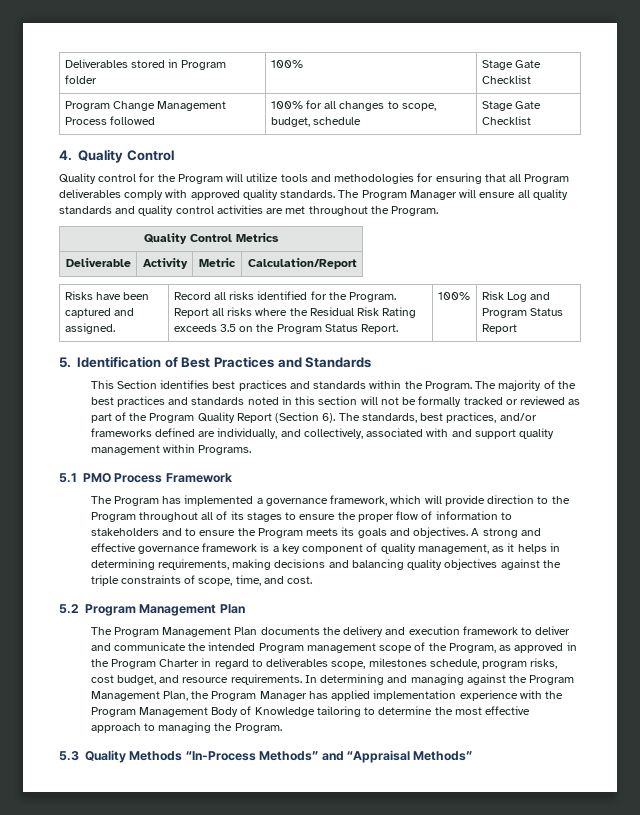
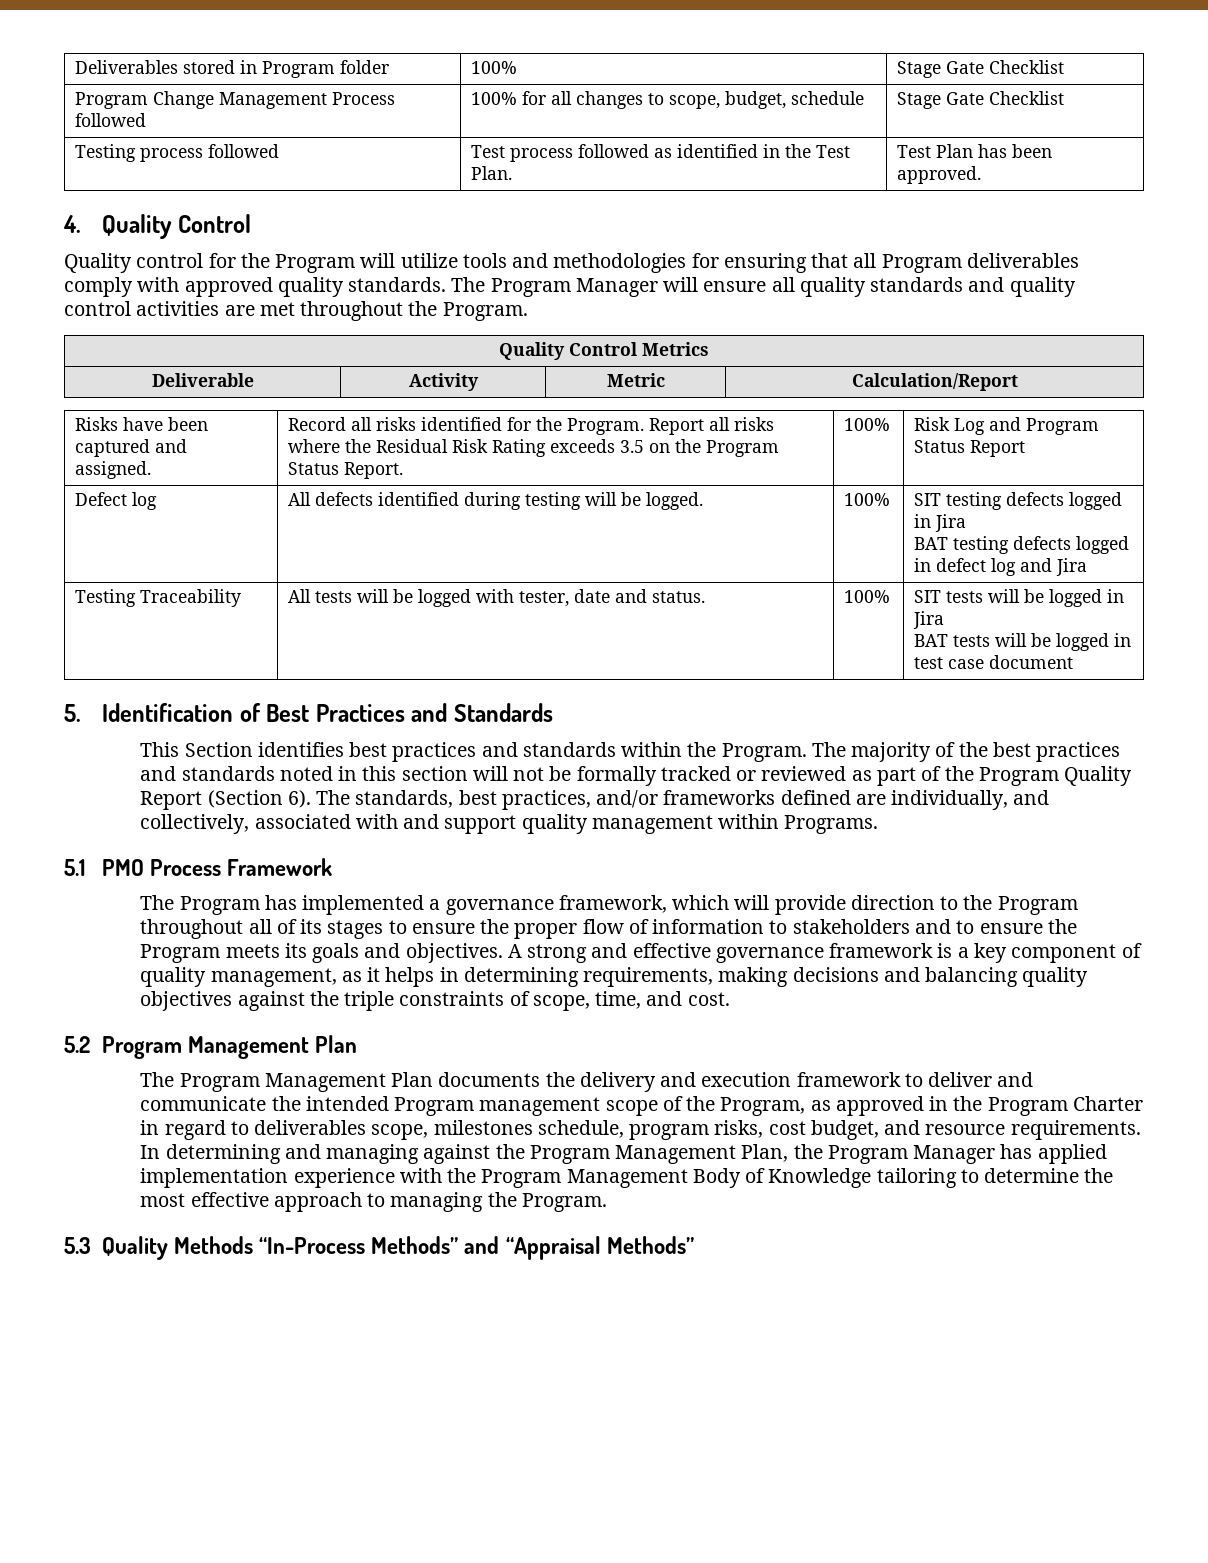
+ Testing process followed | Test process followed as identified in the Test Plan. | Test Plan has been approved.
+ Defect log | All defects identified during testing will be logged. | 100% | SIT testing defects logged in Jira
+ BAT testing defects logged in defect log and Jira
+ Testing Traceability | All tests will be logged with tester, date and status. | 100% | SIT tests will be logged in Jira
+ BAT tests will be logged in test case document

